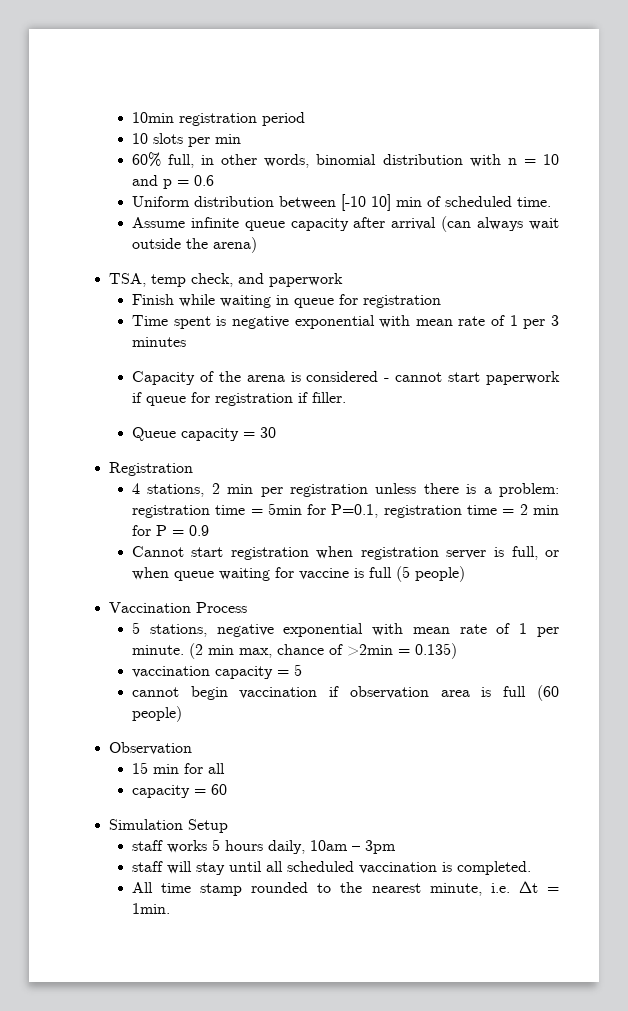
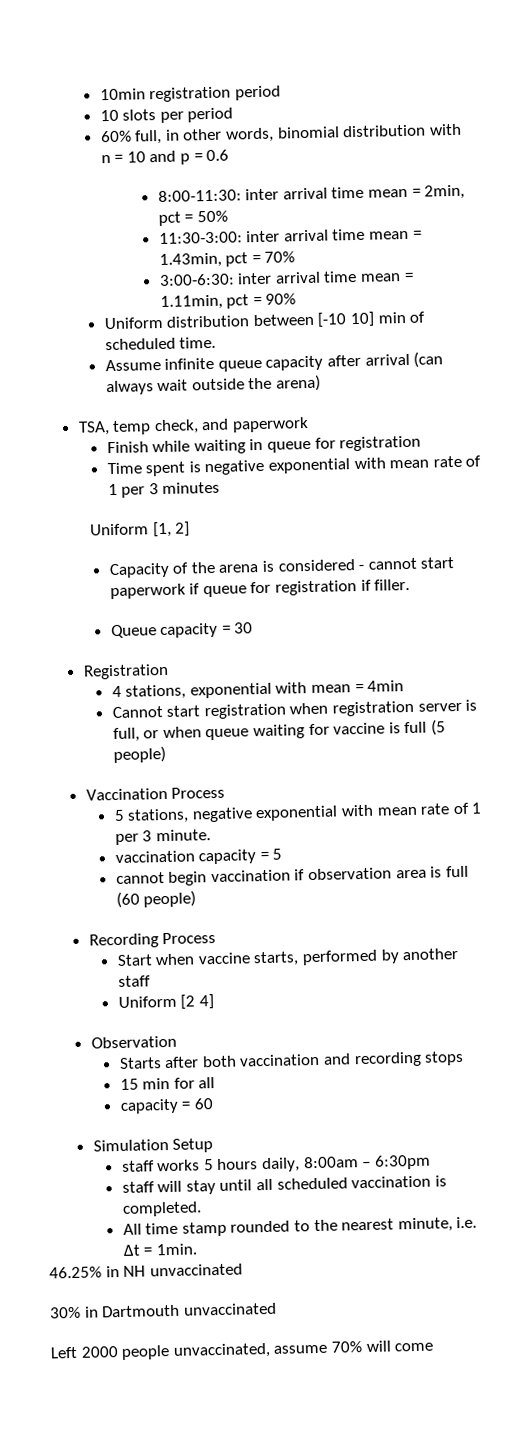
- 10 slots per min
+ 10 slots per period
+ 8:00-11:30: inter arrival time mean = 2min, pct = 50%
+ 11:30-3:00: inter arrival time mean = 1.43min, pct = 70%
+ 3:00-6:30: inter arrival time mean = 1.11min, pct = 90%
+ Uniform [1, 2]
- 4 stations, 2 min per registration unless there is a problem: registration time = 5min for P=0.1, registration time = 2 min for P = 0.9
+ 4 stations, exponential with mean = 4min
- 5 stations, negative exponential with mean rate of 1 per minute. (2 min max, chance of >2min = 0.135)
+ 5 stations, negative exponential with mean rate of 1 per 3 minute.
+ Recording Process
+ Start when vaccine starts, performed by another staff
+ Uniform [2 4]
  Observation
+ Starts after both vaccination and recording stops
- staff works 5 hours daily, 10am – 3pm
+ staff works 5 hours daily, 8:00am – 6:30pm
+ 46.25% in NH unvaccinated
+ 30% in Dartmouth unvaccinated
+ Left 2000 people unvaccinated, assume 70% will come

